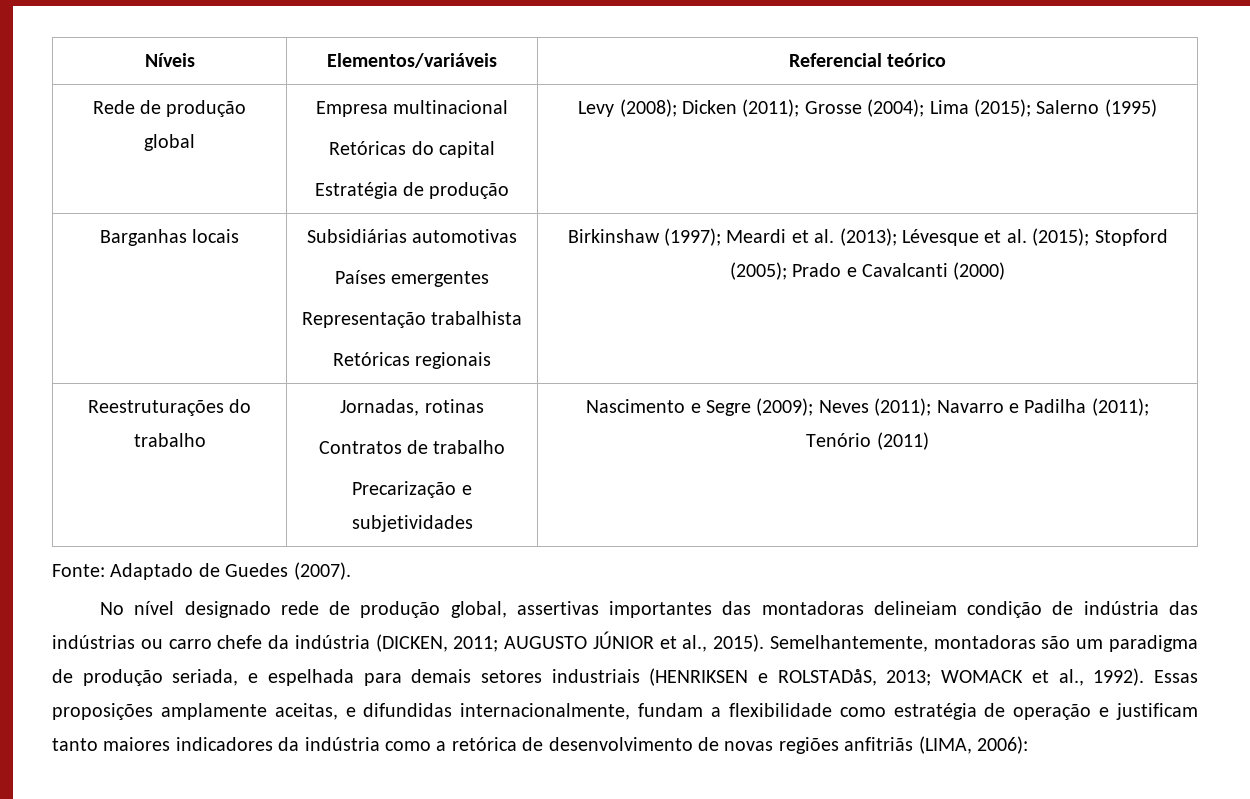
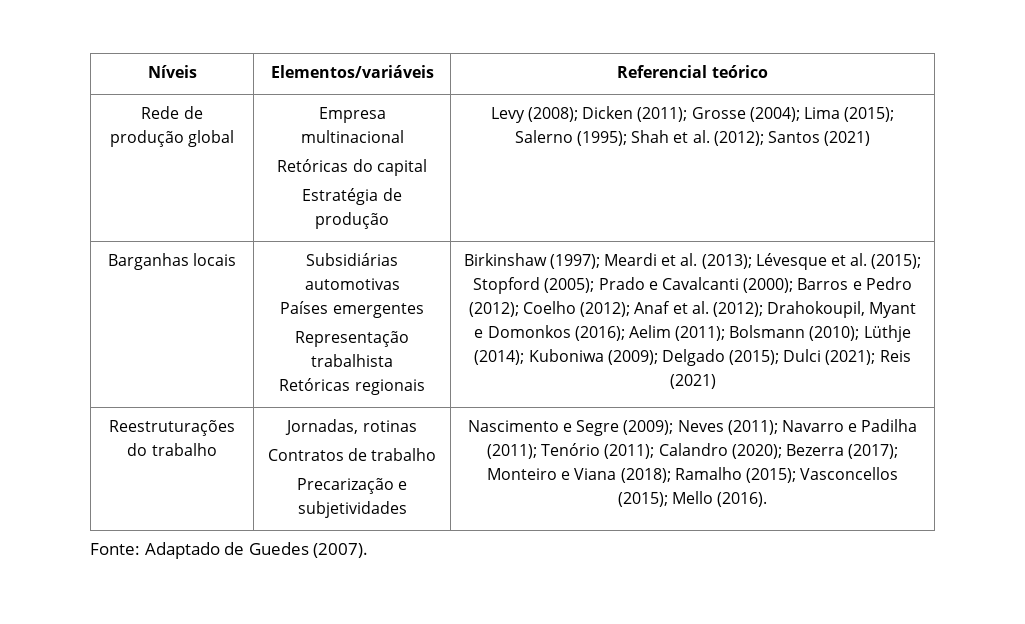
  Rede de produção global | Empresa multinacional
  Retóricas do capital
- Estratégia de produção | Levy (2008); Dicken (2011); Grosse (2004); Lima (2015); Salerno (1995)
+ Estratégia de produção | Levy (2008); Dicken (2011); Grosse (2004); Lima (2015); Salerno (1995); Shah et al. (2012); Santos (2021)
- Birkinshaw (1997); Meardi et al. (2013); Lévesque et al. (2015); Stopford (2005); Prado e Cavalcanti (2000)
+ Birkinshaw (1997); Meardi et al. (2013); Lévesque et al. (2015); Stopford (2005); Prado e Cavalcanti (2000); Barros e Pedro (2012); Coelho (2012); Anaf et al. (2012); Drahokoupil, Myant e Domonkos (2016); Aelim (2011); Bolsmann (2010); Lüthje (2014); Kuboniwa (2009); Delgado (2015); Dulci (2021); Reis (2021)
  Reestruturações do trabalho | Jornadas, rotinas
  Contratos de trabalho
- Precarização e subjetividades | Nascimento e Segre (2009); Neves (2011); Navarro e Padilha (2011); Tenório (2011)
+ Precarização e subjetividades | Nascimento e Segre (2009); Neves (2011); Navarro e Padilha (2011); Tenório (2011); Calandro (2020); Bezerra (2017); Monteiro e Viana (2018); Ramalho (2015); Vasconcellos (2015); Mello (2016).
- No nível designado rede de produção global, assertivas importantes das montadoras delineiam condição de indústria das indústrias ou carro chefe da indústria (DICKEN, 2011; AUGUSTO JÚNIOR et al., 2015). Semelhantemente, montadoras são um paradigma de produção seriada, e espelhada para demais setores industriais (HENRIKSEN e ROLSTADåS, 2013; WOMACK et al., 1992). Essas proposições amplamente aceitas, e difundidas internacionalmente, fundam a flexibilidade como estratégia de operação e justificam tanto maiores indicadores da indústria como a retórica de desenvolvimento de novas regiões anfitriãs (LIMA, 2006):

